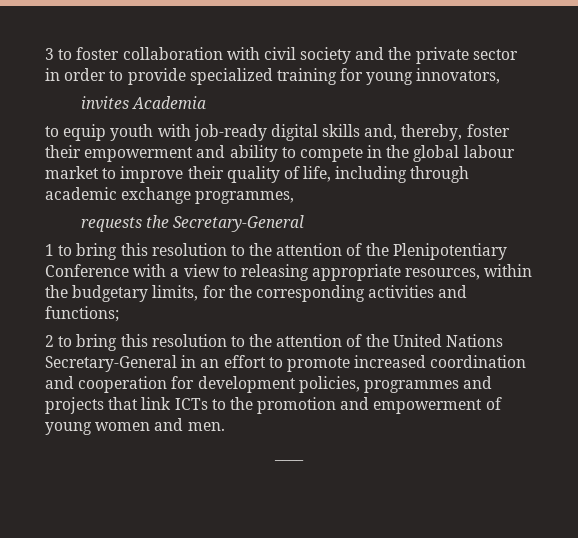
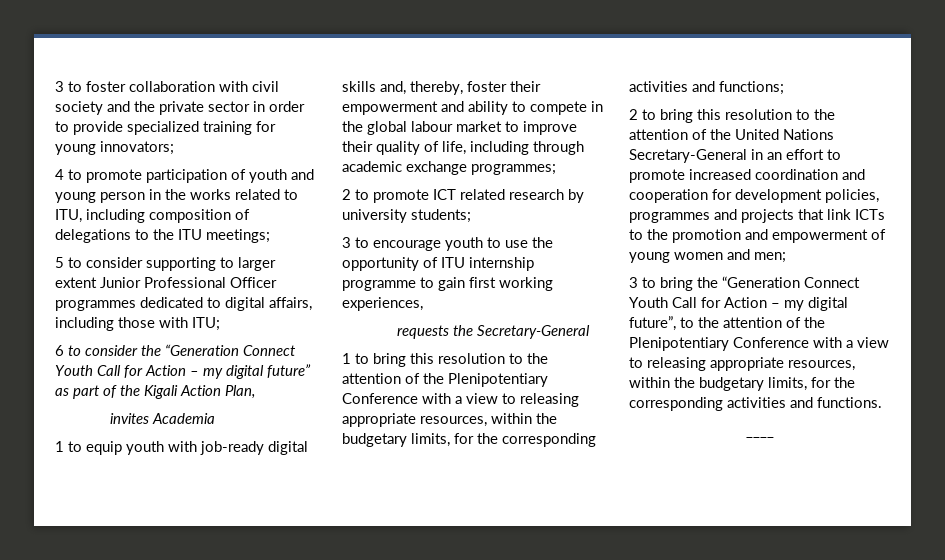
- 3 to foster collaboration with civil society and the private sector in order to provide specialized training for young innovators,
+ 3 to foster collaboration with civil society and the private sector in order to provide specialized training for young innovators;
+ 4 to promote participation of youth and young person in the works related to ITU, including composition of delegations to the ITU meetings;
+ 5 to consider supporting to larger extent Junior Professional Officer programmes dedicated to digital affairs, including those with ITU;
+ 6 to consider the “Generation Connect Youth Call for Action – my digital future” as part of the Kigali Action Plan,
- to equip youth with job-ready digital skills and, thereby, foster their empowerment and ability to compete in the global labour market to improve their quality of life, including through academic exchange programmes,
+ 1 to equip youth with job-ready digital skills and, thereby, foster their empowerment and ability to compete in the global labour market to improve their quality of life, including through academic exchange programmes;
+ 2 to promote ICT related research by university students;
+ 3 to encourage youth to use the opportunity of ITU internship programme to gain first working experiences,
- 2 to bring this resolution to the attention of the United Nations Secretary-General in an effort to promote increased coordination and cooperation for development policies, programmes and projects that link ICTs to the promotion and empowerment of young women and men.
+ 2 to bring this resolution to the attention of the United Nations Secretary-General in an effort to promote increased coordination and cooperation for development policies, programmes and projects that link ICTs to the promotion and empowerment of young women and men;
+ 3 to bring the “Generation Connect Youth Call for Action – my digital future”, to the attention of the Plenipotentiary Conference with a view to releasing appropriate resources, within the budgetary limits, for the corresponding activities and functions.

